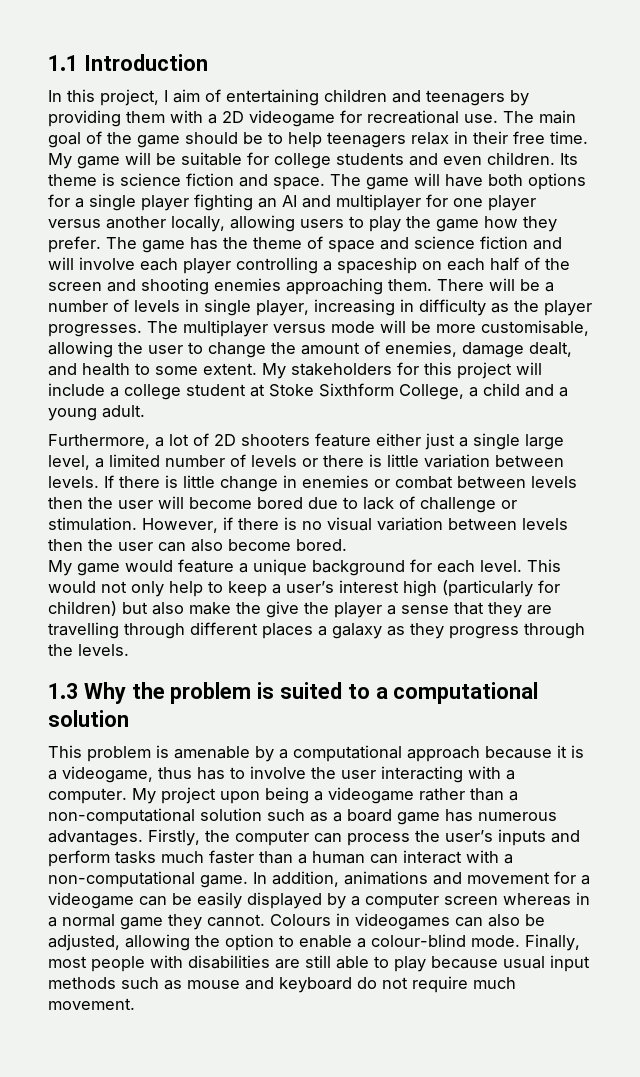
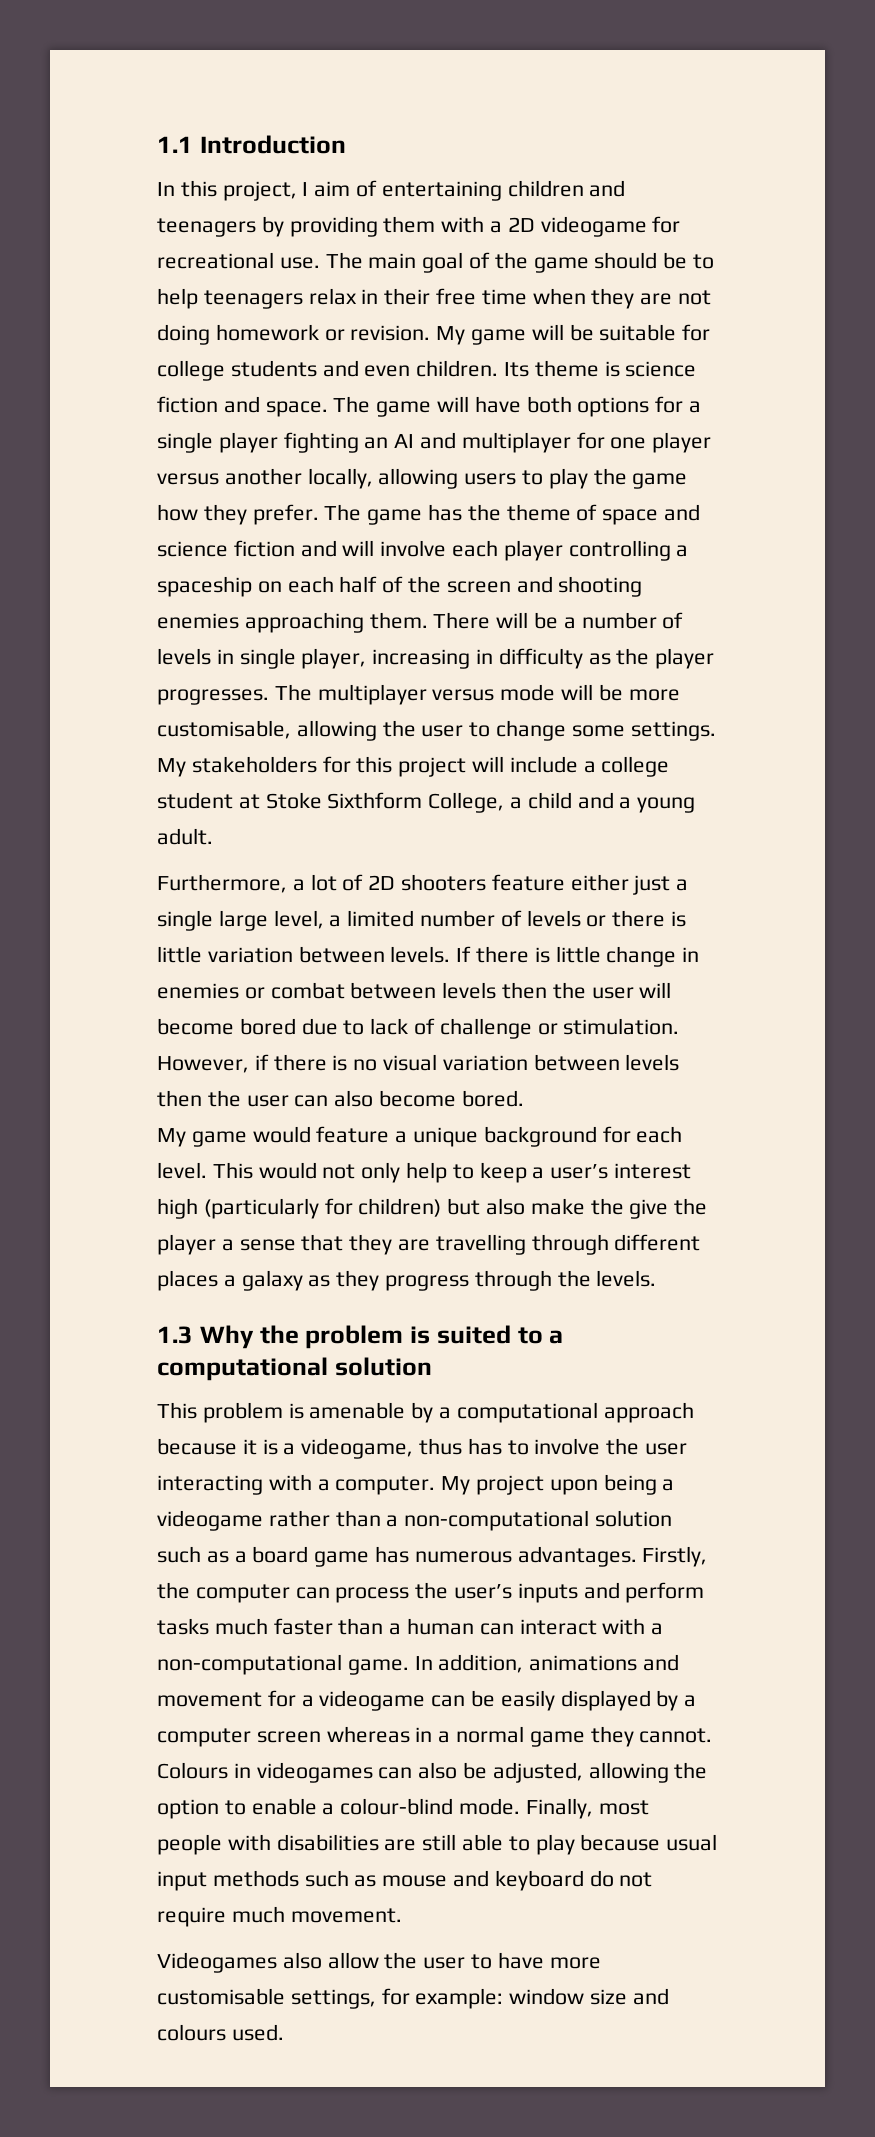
- The main goal of the game should be to help teenagers relax in their free time.
+ The main goal of the game should be to help teenagers relax in their free time when they are not doing homework or revision.
- The multiplayer versus mode will be more customisable, allowing the user to change the amount of enemies, damage dealt, and health to some extent.
+ The multiplayer versus mode will be more customisable, allowing the user to change some settings.
+ Videogames also allow the user to have more customisable settings, for example: window size and colours used.

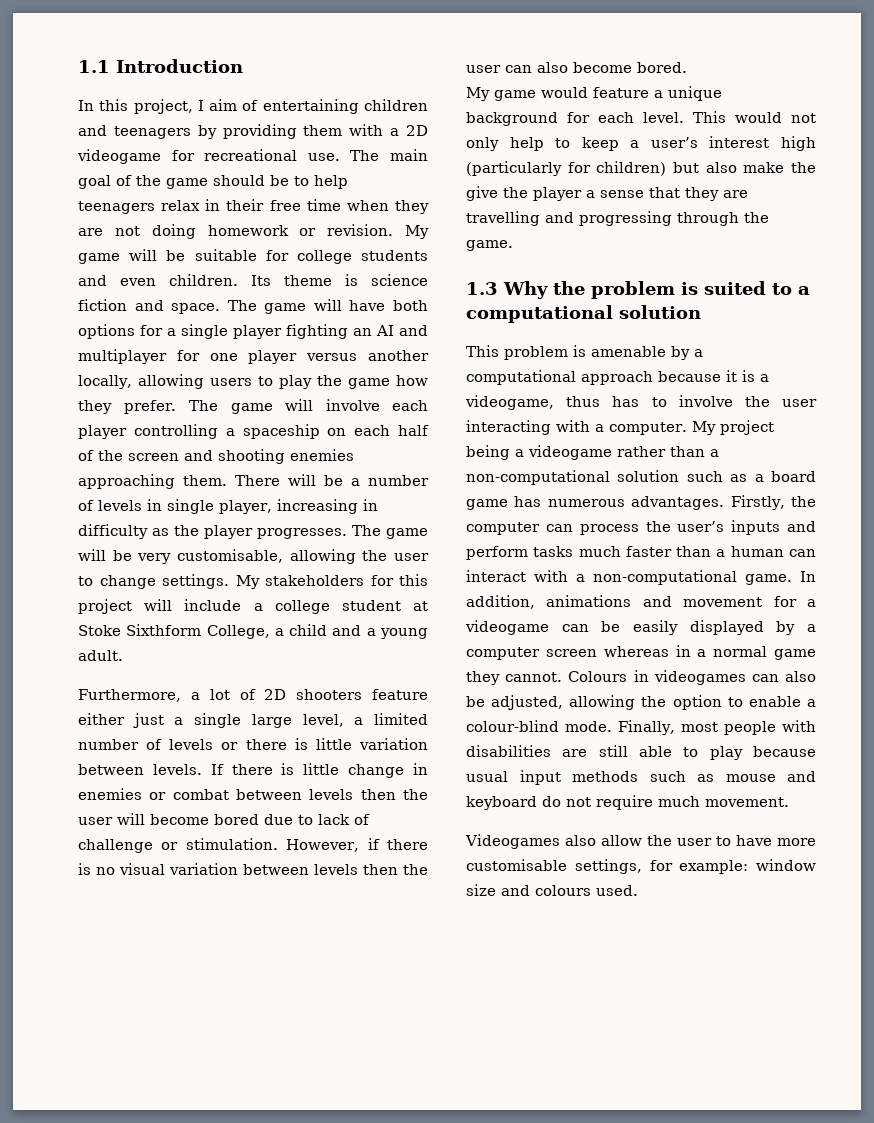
- The game has the theme of space and science fiction and will involve each player controlling a spaceship on each half of the screen and shooting enemies approaching them.
+ The game will involve each player controlling a spaceship on each half of the screen and shooting enemies approaching them.
- The multiplayer versus mode will be more customisable, allowing the user to change some settings.
+ The game will be very customisable, allowing the user to change settings.
- This would not only help to keep a user’s interest high (particularly for children) but also make the give the player a sense that they are travelling through different places a galaxy as they progress through the levels.
+ This would not only help to keep a user’s interest high (particularly for children) but also make the give the player a sense that they are travelling and progressing through the game.
- My project upon being a videogame rather than a non-computational solution such as a board game has numerous advantages.
+ My project being a videogame rather than a non-computational solution such as a board game has numerous advantages.

